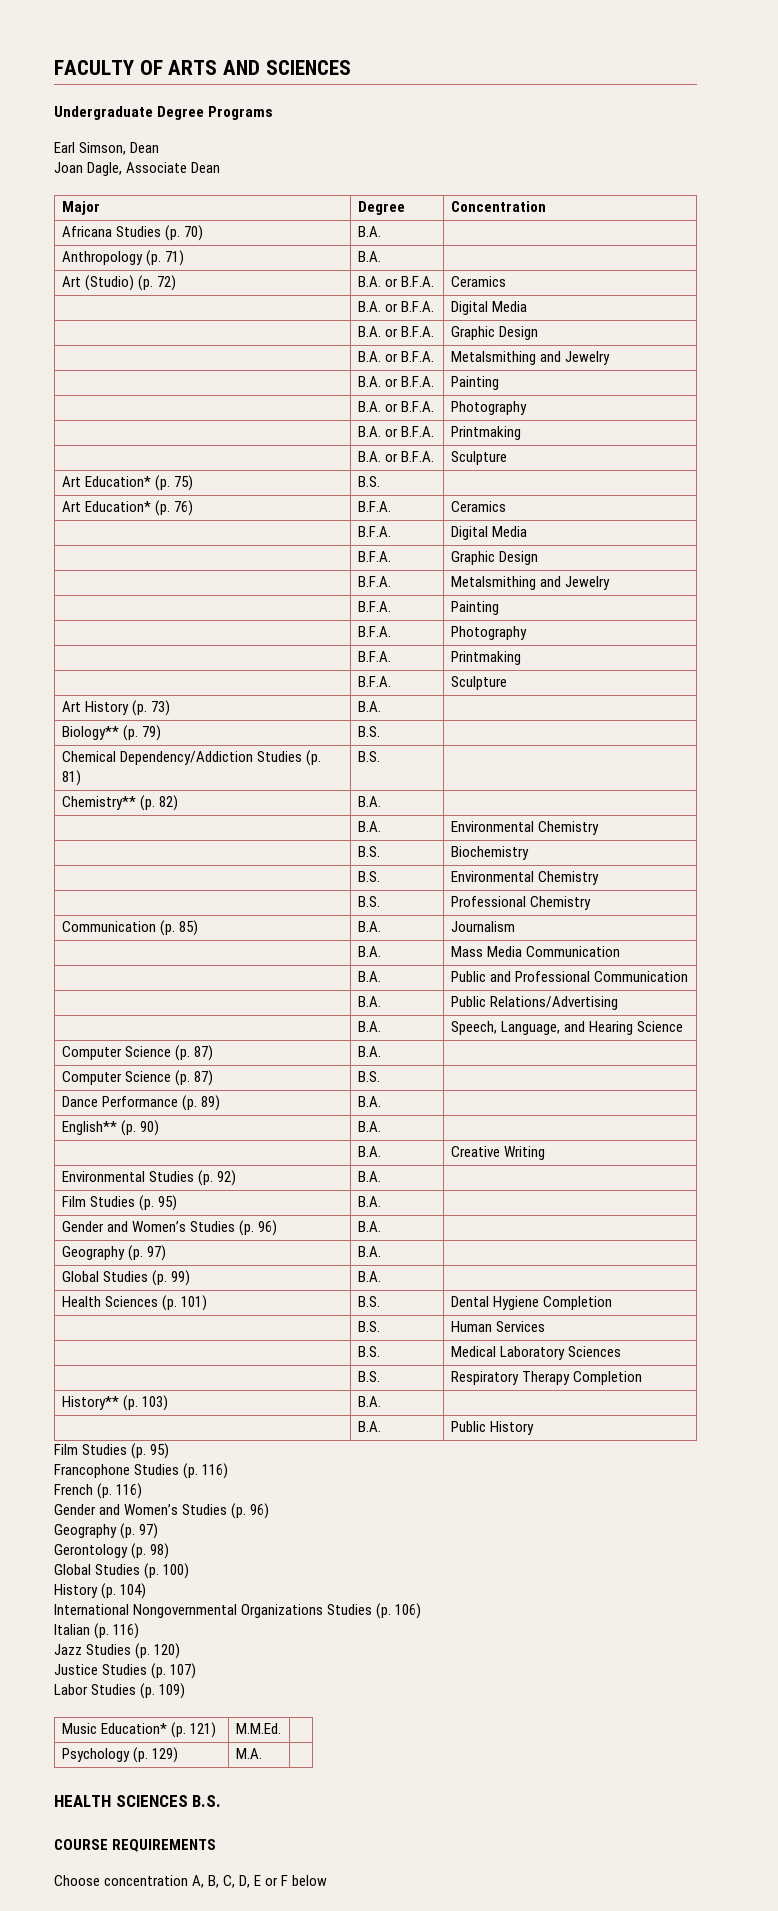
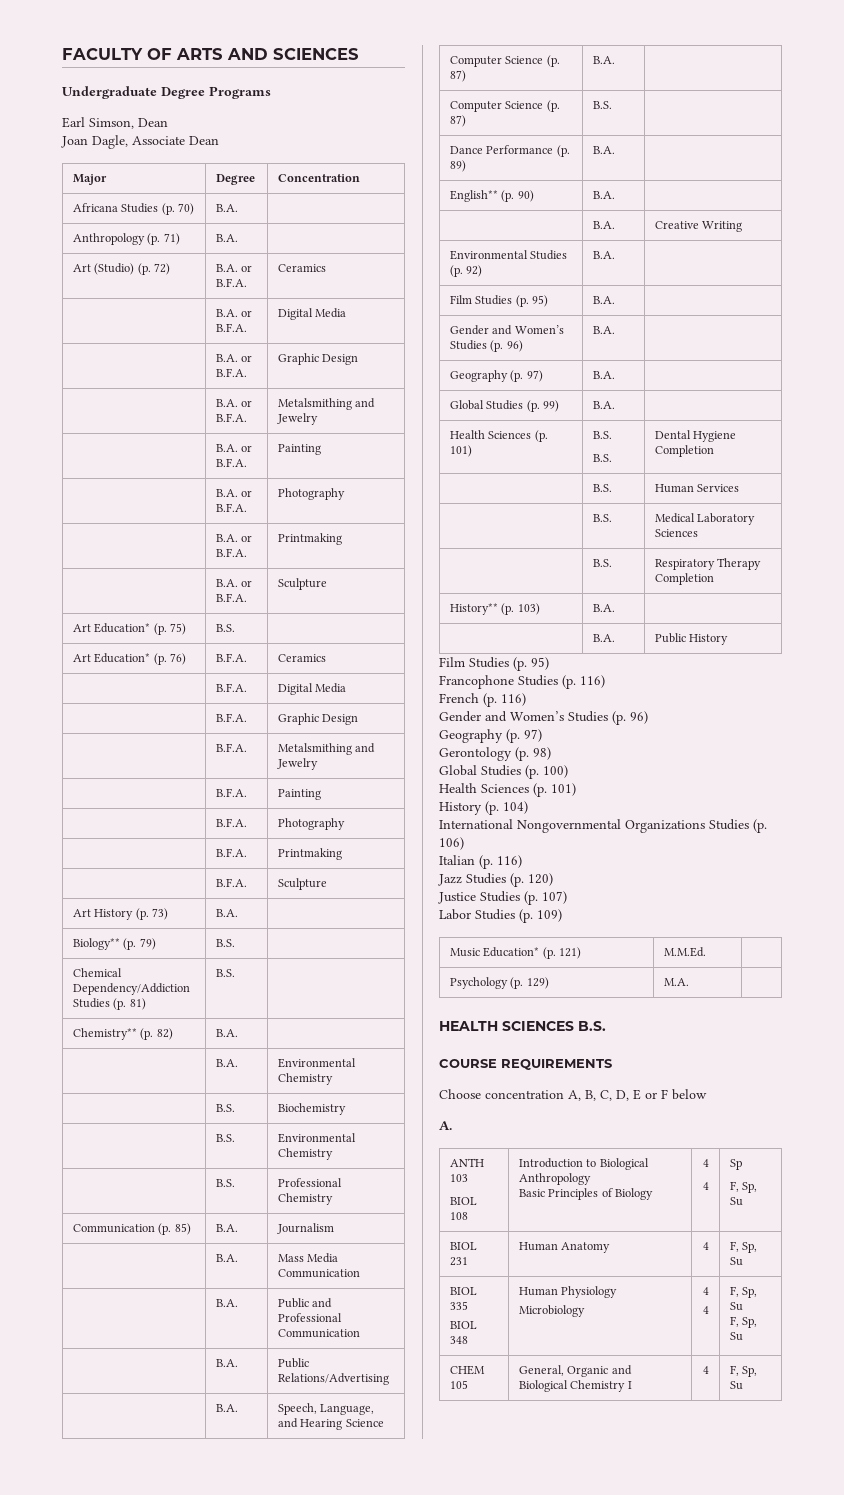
- Health Sciences (p. 101) | B.S. | Dental Hygiene Completion
+ Health Sciences (p. 101) | B.S.
+ B.S. | Dental Hygiene Completion
  Global Studies (p. 100)
+ Health Sciences (p. 101)
+ A.
+ ANTH 103
+ BIOL 108 | Introduction to Biological Anthropology
+ Basic Principles of Biology | 4
+ 4 | Sp
+ F, Sp, Su
+ BIOL 231 | Human Anatomy | 4 | F, Sp, Su
+ BIOL 335
+ BIOL 348 | Human Physiology
+ Microbiology | 4
+ 4 | F, Sp, Su
+ F, Sp, Su
+ CHEM 105 | General, Organic and Biological Chemistry I | 4 | F, Sp, Su

